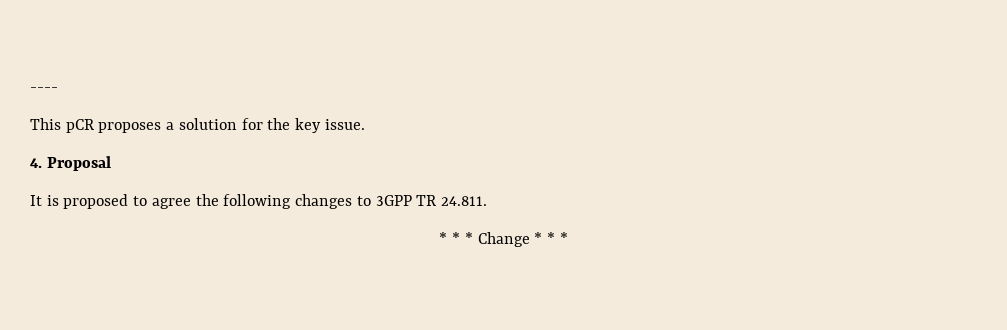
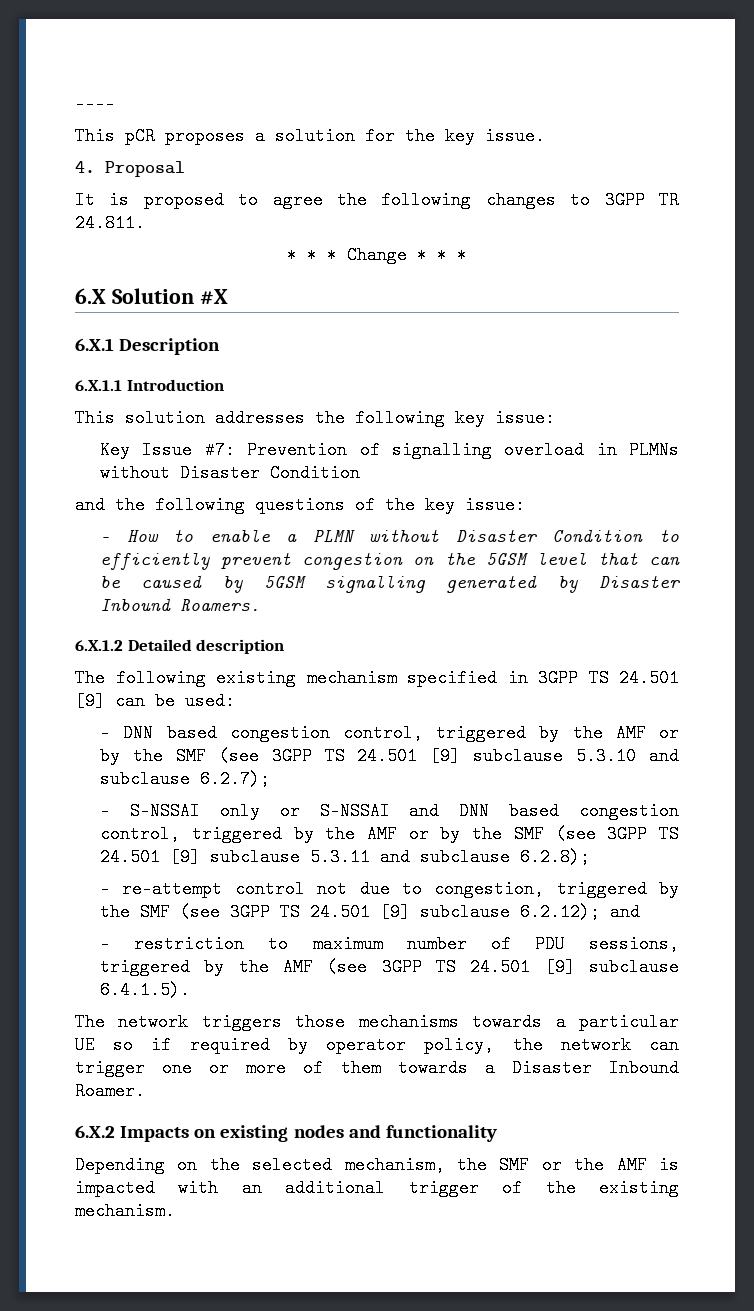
+ 6.X Solution #X
+ 6.X.1 Description
+ 6.X.1.1 Introduction
+ This solution addresses the following key issue:
+ Key Issue #7: Prevention of signalling overload in PLMNs without Disaster Condition
+ and the following questions of the key issue:
+ - How to enable a PLMN without Disaster Condition to efficiently prevent congestion on the 5GSM level that can be caused by 5GSM signalling generated by Disaster Inbound Roamers.
+ 6.X.1.2 Detailed description
+ The following existing mechanism specified in 3GPP TS 24.501 [9] can be used:
+ - DNN based congestion control, triggered by the AMF or by the SMF (see 3GPP TS 24.501 [9] subclause 5.3.10 and subclause 6.2.7);
+ - S-NSSAI only or S-NSSAI and DNN based congestion control, triggered by the AMF or by the SMF (see 3GPP TS 24.501 [9] subclause 5.3.11 and subclause 6.2.8);
+ - re-attempt control not due to congestion, triggered by the SMF (see 3GPP TS 24.501 [9] subclause 6.2.12); and
+ - restriction to maximum number of PDU sessions, triggered by the AMF (see 3GPP TS 24.501 [9] subclause 6.4.1.5).
+ The network triggers those mechanisms towards a particular UE so if required by operator policy, the network can trigger one or more of them towards a Disaster Inbound Roamer.
+ 6.X.2 Impacts on existing nodes and functionality
+ Depending on the selected mechanism, the SMF or the AMF is impacted with an additional trigger of the existing mechanism.

